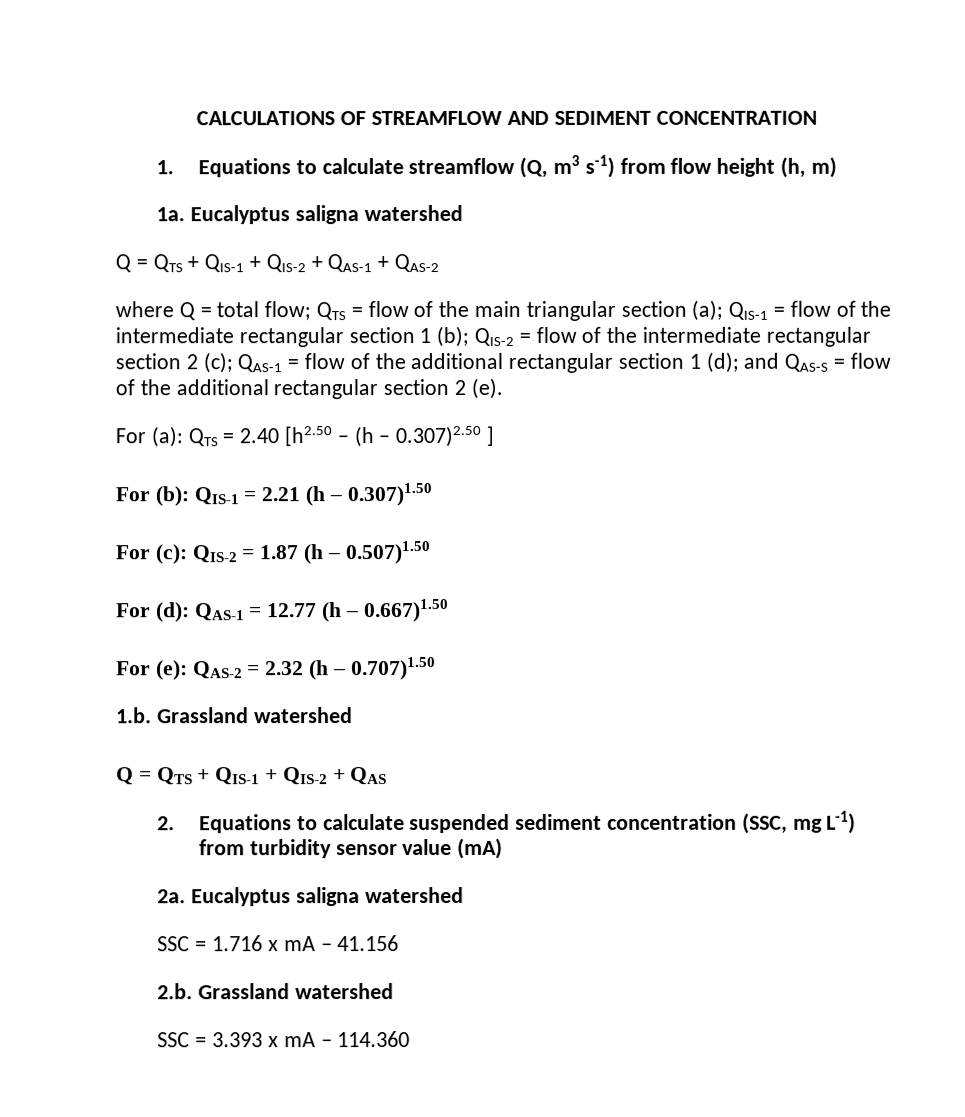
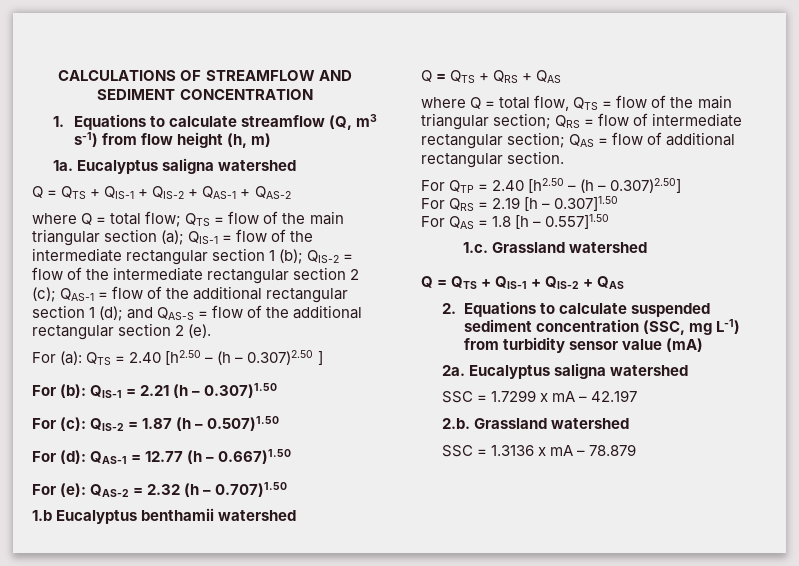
- 1.b. Grassland watershed
+ 1.b Eucalyptus benthamii watershed
+ Q = QTS + QRS + QAS
+ where Q = total flow, QTS = flow of the main triangular section; QRS = flow of intermediate rectangular section; QAS = flow of additional rectangular section.
+ For QTP = 2.40 [h2.50 – (h – 0.307)2.50]
+ For QRS = 2.19 [h – 0.307]1.50
+ For QAS = 1.8 [h – 0.557]1.50
+ 1.c. Grassland watershed
- SSC = 1.716 x mA – 41.156
+ SSC = 1.7299 x mA – 42.197
- SSC = 3.393 x mA – 114.360
+ SSC = 1.3136 x mA – 78.879

